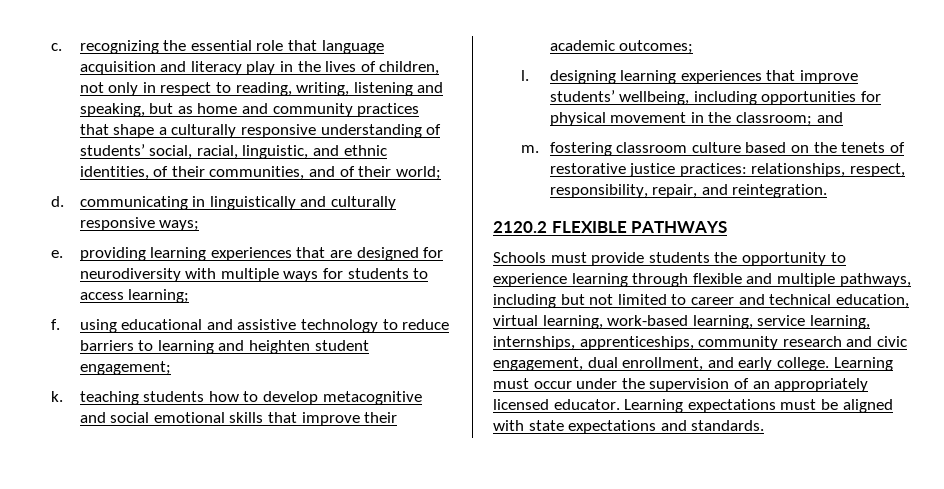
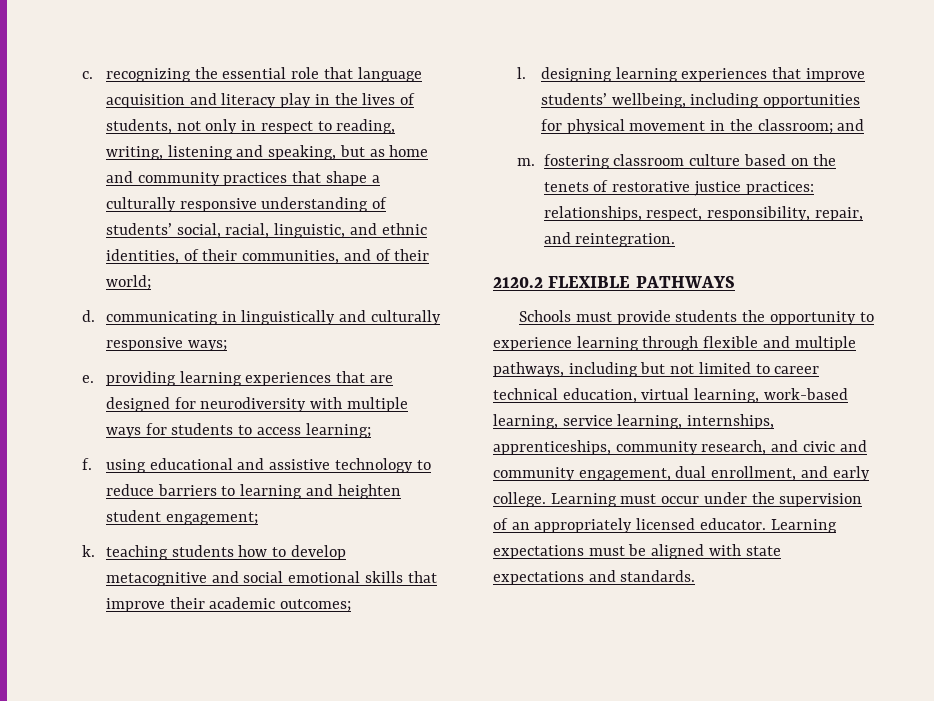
- c. recognizing the essential role that language acquisition and literacy play in the lives of children, not only in respect to reading, writing, listening and speaking, but as home and community practices that shape a culturally responsive understanding of students’ social, racial, linguistic, and ethnic identities, of their communities, and of their world;
+ c. recognizing the essential role that language acquisition and literacy play in the lives of students, not only in respect to reading, writing, listening and speaking, but as home and community practices that shape a culturally responsive understanding of students’ social, racial, linguistic, and ethnic identities, of their communities, and of their world;
- Schools must provide students the opportunity to experience learning through flexible and multiple pathways, including but not limited to career and technical education, virtual learning, work-based learning, service learning, internships, apprenticeships, community research and civic engagement, dual enrollment, and early college.
+ Schools must provide students the opportunity to experience learning through flexible and multiple pathways, including but not limited to career technical education, virtual learning, work-based learning, service learning, internships, apprenticeships, community research, and civic and community engagement, dual enrollment, and early college.

